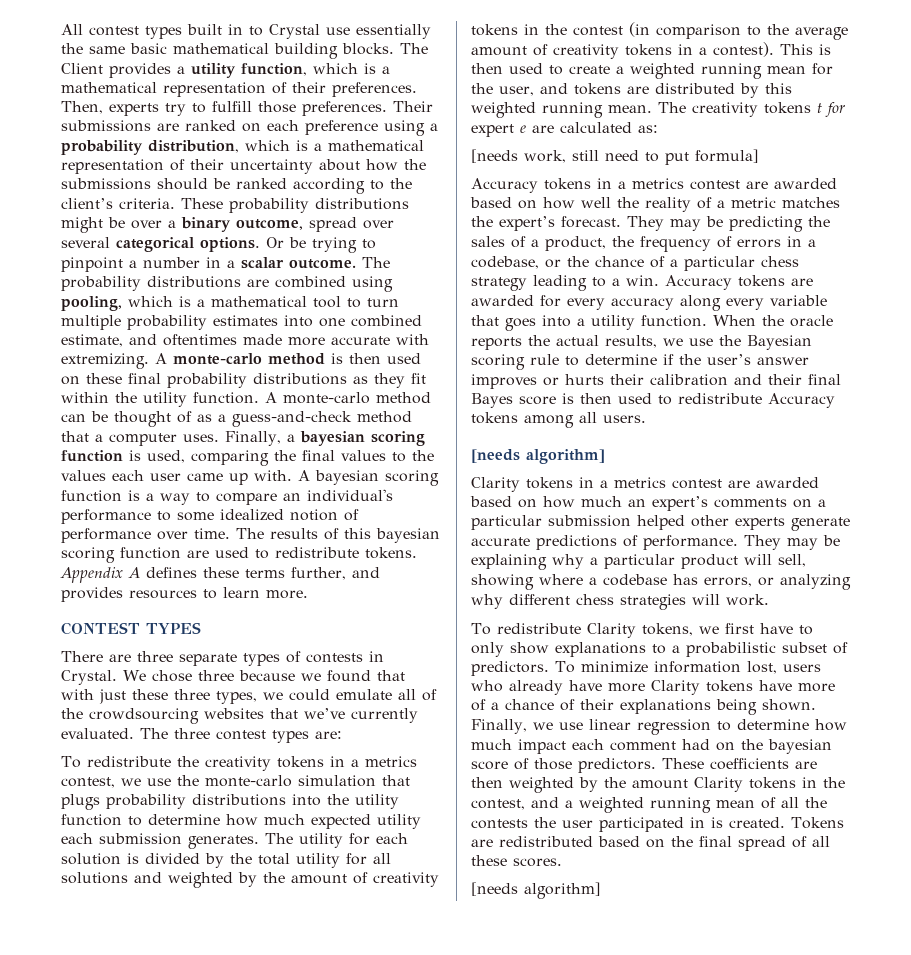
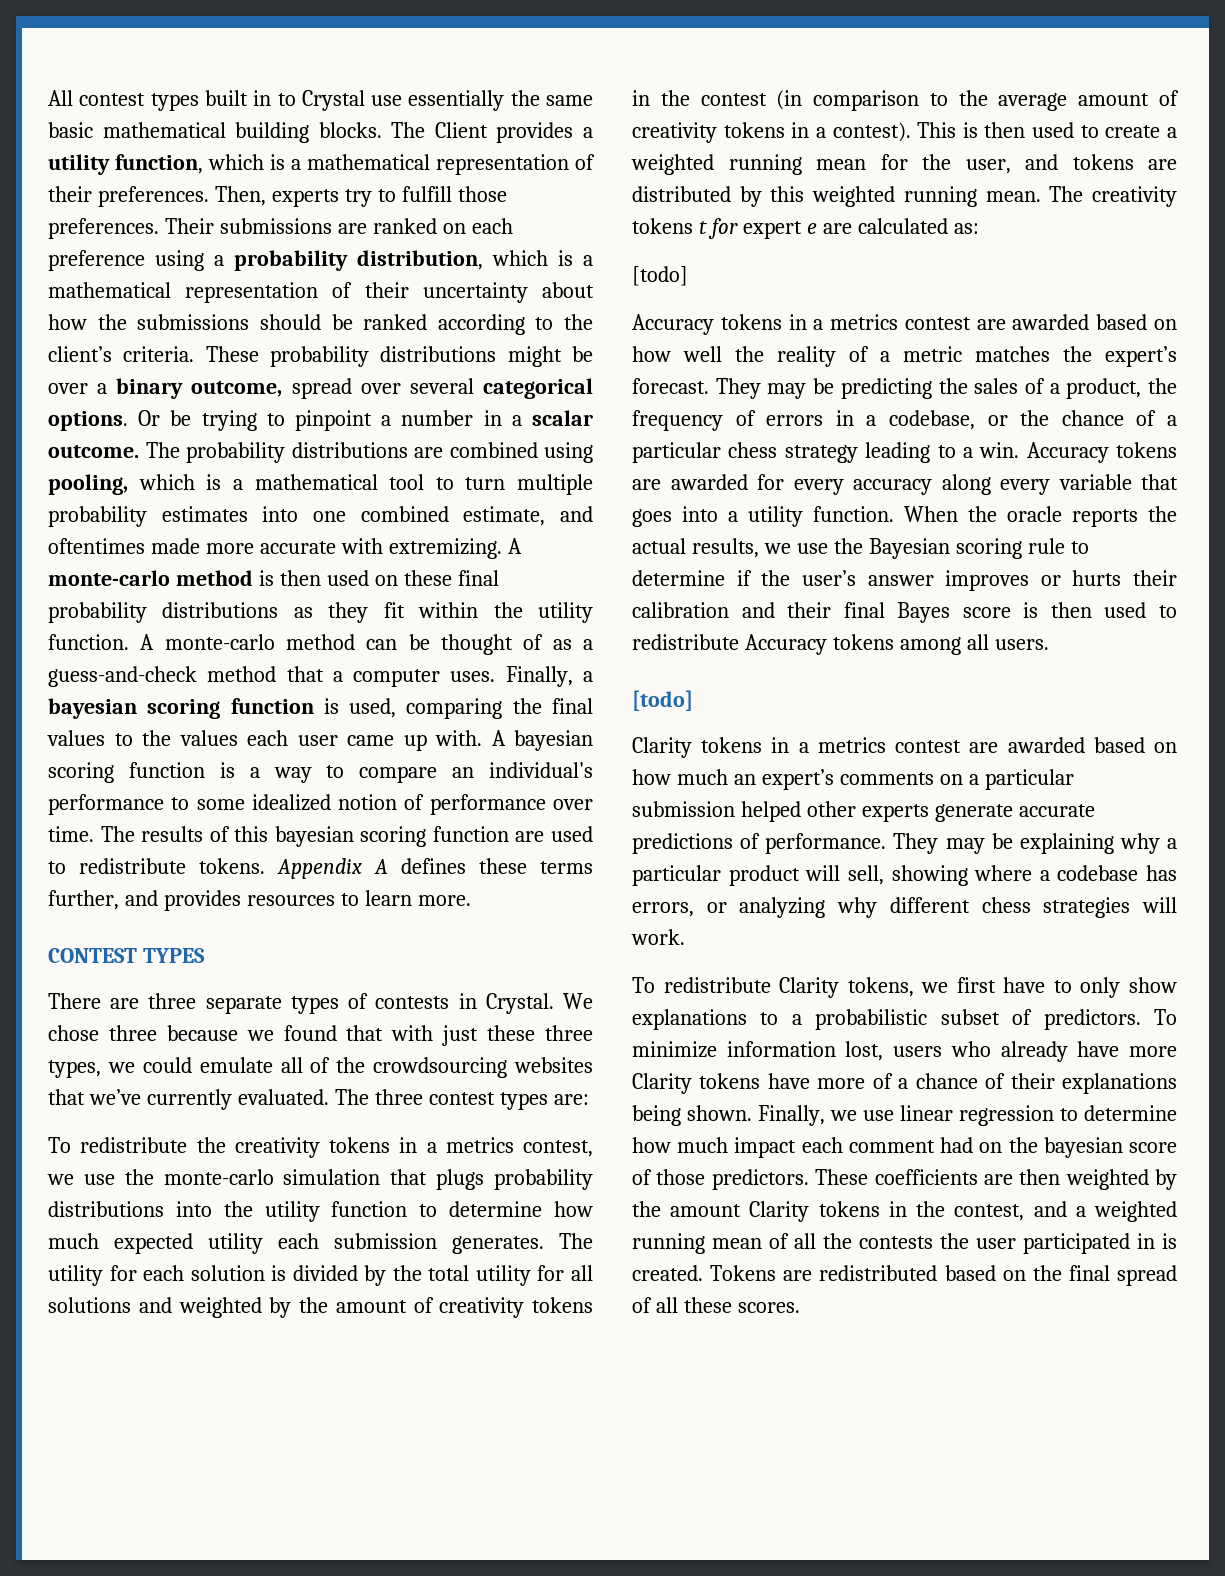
  The creativity tokens t for expert e are calculated as:
- [needs work, still need to put formula]
+ [todo]
  When the oracle reports the actual results, we use the Bayesian scoring rule to determine if the user’s answer improves or hurts their calibration and their final Bayes score is then used to redistribute Accuracy tokens among all users.
- [needs algorithm]
+ [todo]
  Tokens are redistributed based on the final spread of all these scores.
- [needs algorithm]

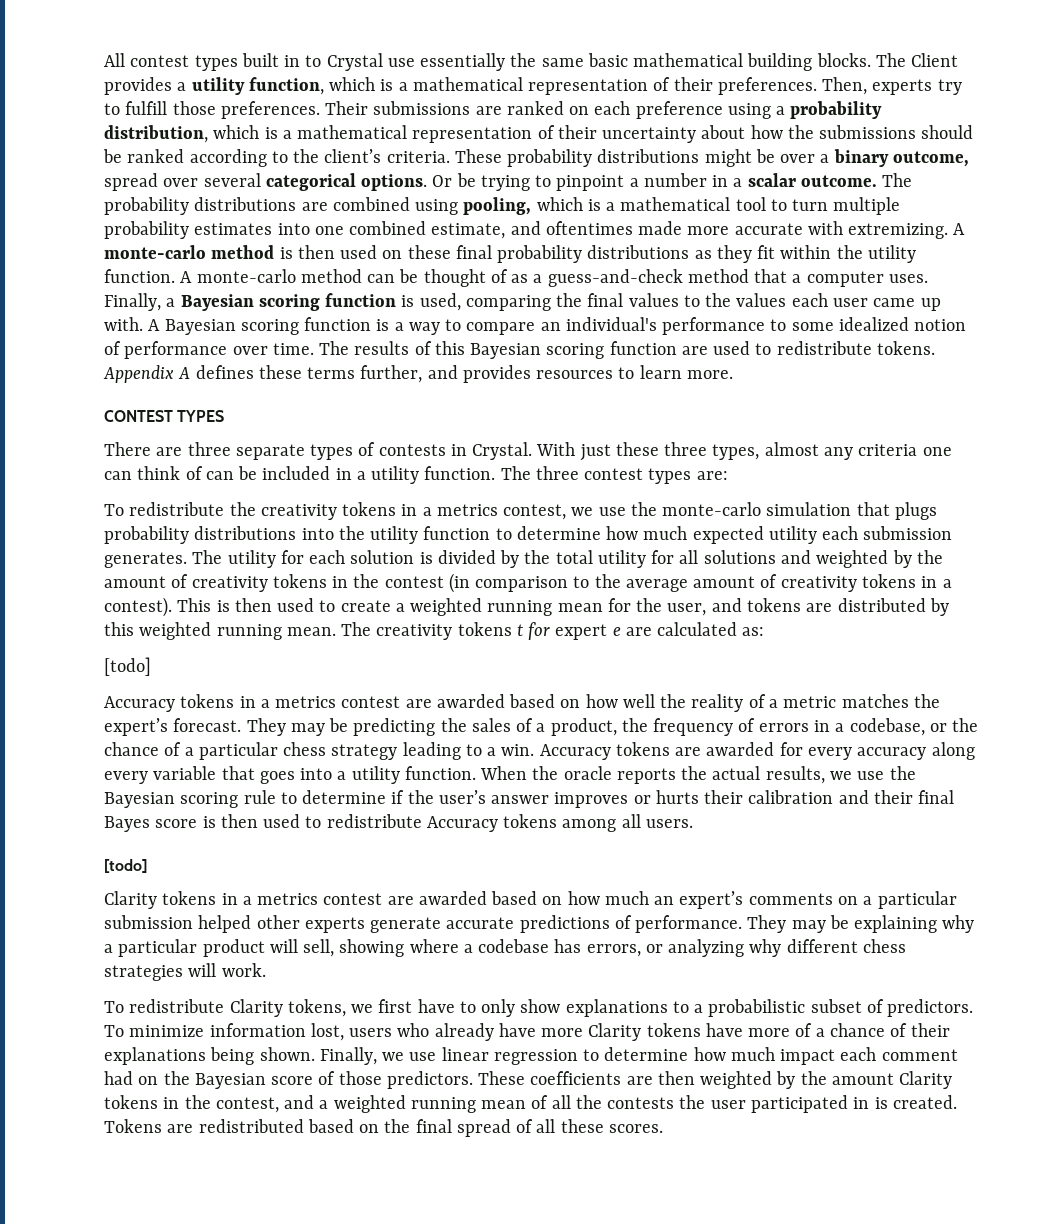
- Finally, a bayesian scoring function is used, comparing the final values to the values each user came up with.
+ Finally, a Bayesian scoring function is used, comparing the final values to the values each user came up with.
- A bayesian scoring function is a way to compare an individual's performance to some idealized notion of performance over time.
+ A Bayesian scoring function is a way to compare an individual's performance to some idealized notion of performance over time.
- The results of this bayesian scoring function are used to redistribute tokens.
+ The results of this Bayesian scoring function are used to redistribute tokens.
- We chose three because we found that with just these three types, we could emulate all of the crowdsourcing websites that we’ve currently evaluated.
+ With just these three types, almost any criteria one can think of can be included in a utility function.
- Finally, we use linear regression to determine how much impact each comment had on the bayesian score of those predictors.
+ Finally, we use linear regression to determine how much impact each comment had on the Bayesian score of those predictors.

